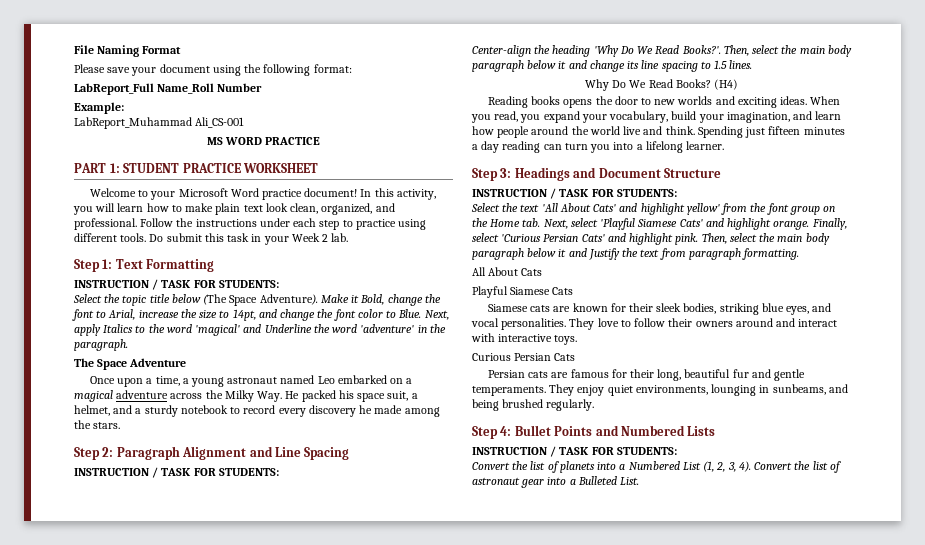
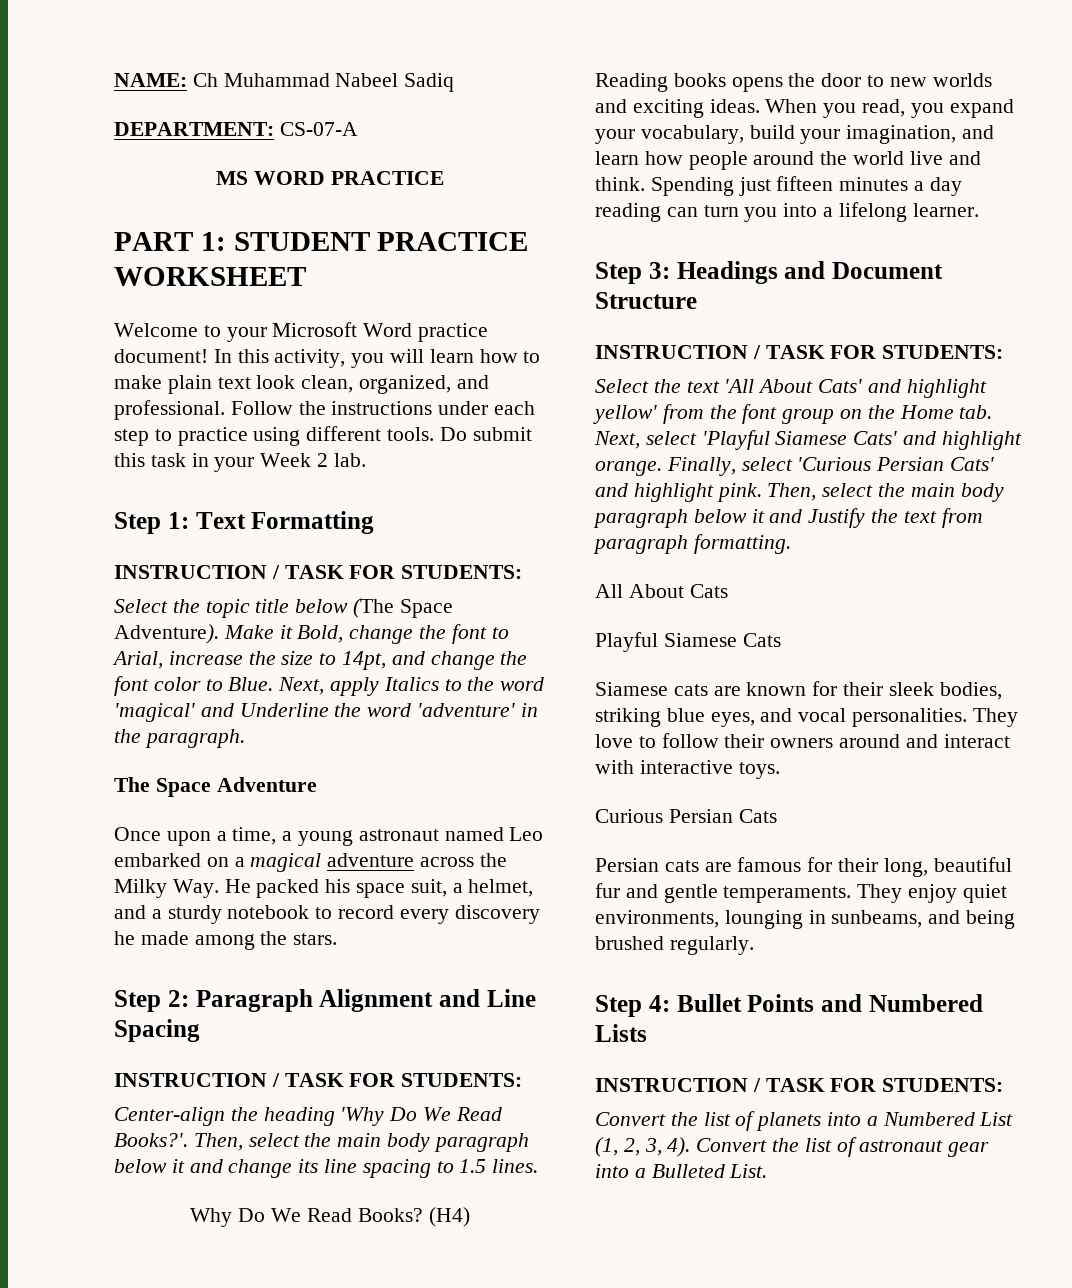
- File Naming Format
- Please save your document using the following format:
- LabReport_Full Name_Roll Number
- Example:
- LabReport_Muhammad Ali_CS-001
+ NAME: Ch Muhammad Nabeel Sadiq
+ DEPARTMENT: CS-07-A

